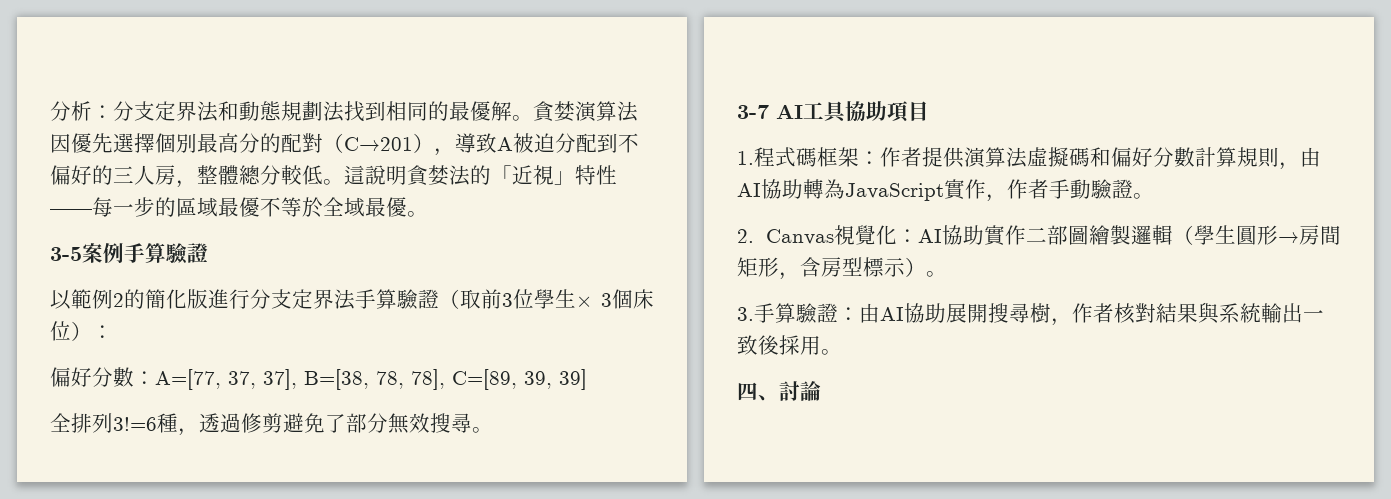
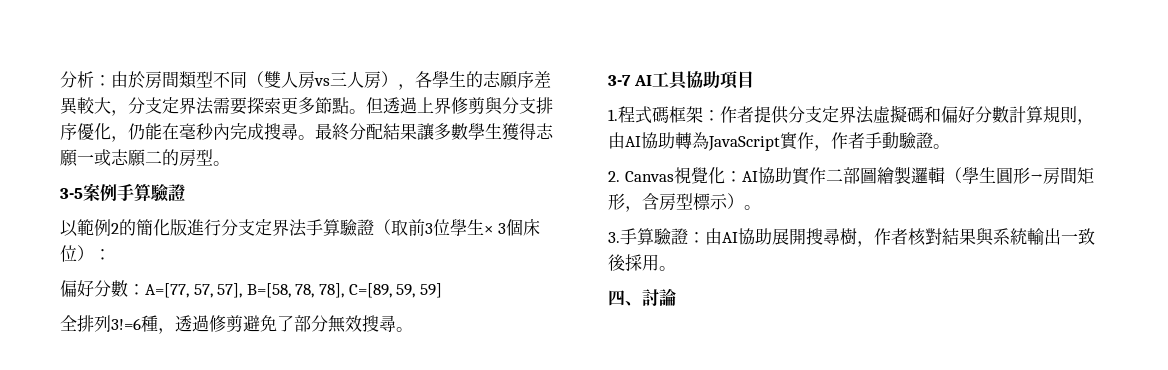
- 分析：分支定界法和動態規劃法找到相同的最優解。貪婪演算法因優先選擇個別最高分的配對（C→201），導致A被迫分配到不偏好的三人房，整體總分較低。這說明貪婪法的「近視」特性——每一步的區域最優不等於全域最優。
+ 分析：由於房間類型不同（雙人房vs三人房），各學生的志願序差異較大，分支定界法需要探索更多節點。但透過上界修剪與分支排序優化，仍能在毫秒內完成搜尋。最終分配結果讓多數學生獲得志願一或志願二的房型。
- 偏好分數：A=[77, 37, 37], B=[38, 78, 78], C=[89, 39, 39]
+ 偏好分數：A=[77, 57, 57], B=[58, 78, 78], C=[89, 59, 59]
- 1.程式碼框架：作者提供演算法虛擬碼和偏好分數計算規則，由AI協助轉為JavaScript實作，作者手動驗證。
+ 1.程式碼框架：作者提供分支定界法虛擬碼和偏好分數計算規則，由AI協助轉為JavaScript實作，作者手動驗證。

